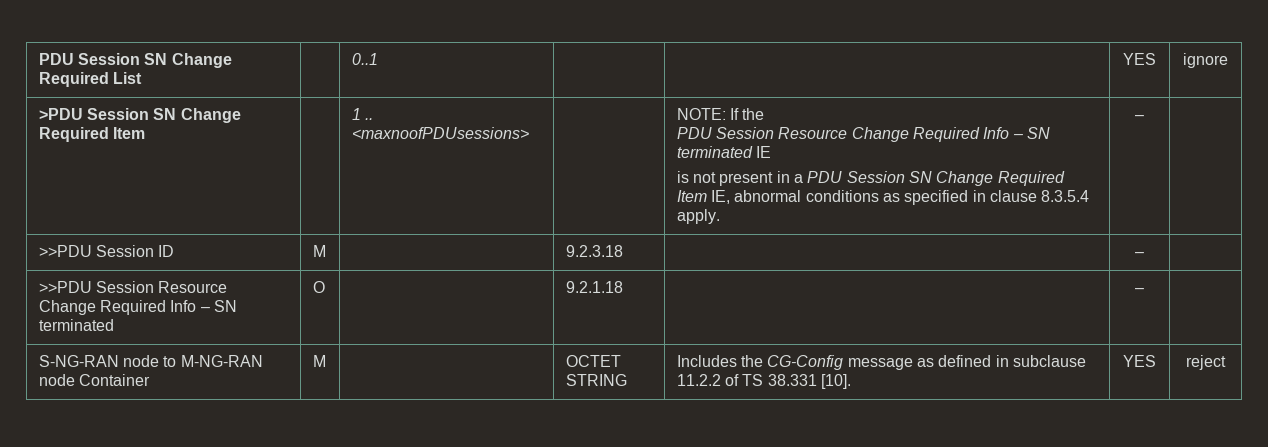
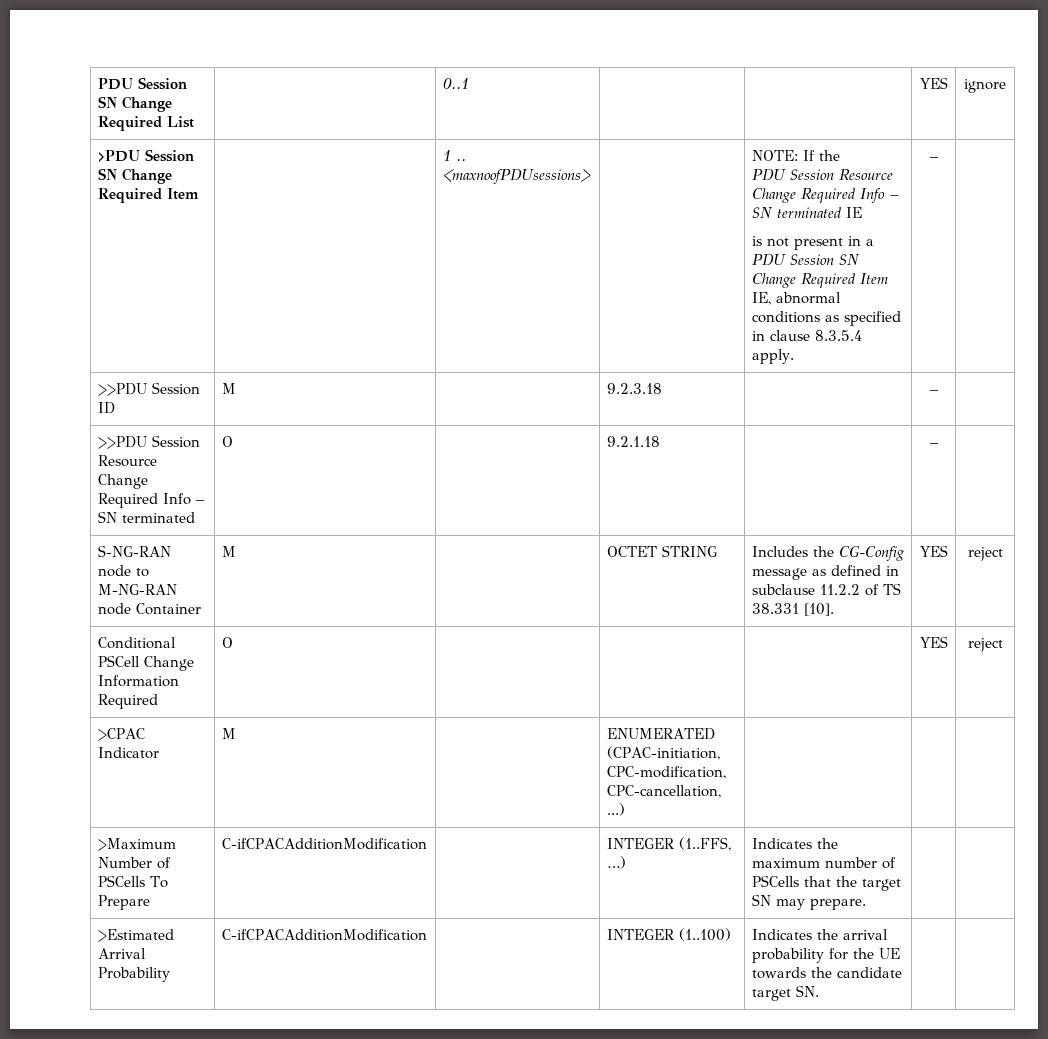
+ Conditional PSCell Change Information Required | O | | | | YES | reject
+ >CPAC Indicator | M | | ENUMERATED (CPAC-initiation, CPC-modification, CPC-cancellation, ...) | | |
+ >Maximum Number of PSCells To Prepare | C-ifCPACAdditionModification | | INTEGER (1..FFS, …) | Indicates the maximum number of PSCells that the target SN may prepare. | |
+ >Estimated Arrival Probability | C-ifCPACAdditionModification | | INTEGER (1..100) | Indicates the arrival probability for the UE towards the candidate target SN. | |

